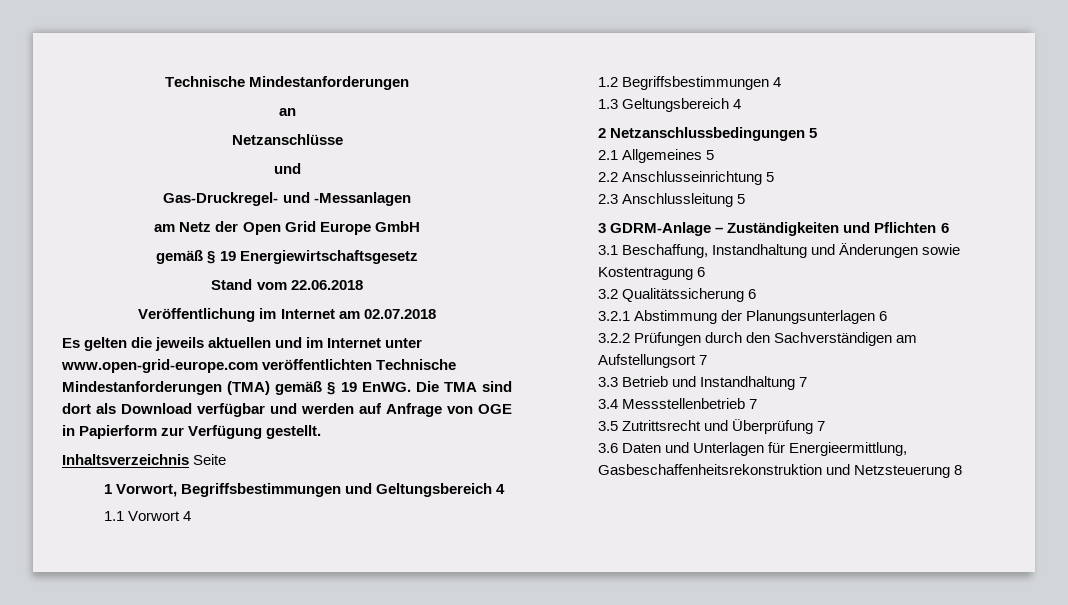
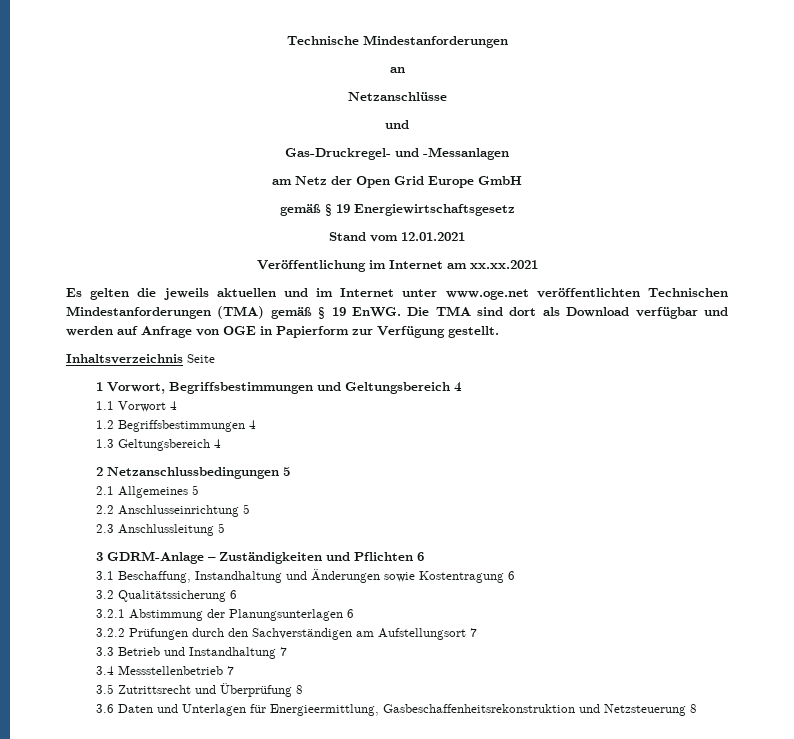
- Stand vom 22.06.2018
+ Stand vom 12.01.2021
- Veröffentlichung im Internet am 02.07.2018
+ Veröffentlichung im Internet am xx.xx.2021
- Es gelten die jeweils aktuellen und im Internet unter www.open-grid-europe.com veröffentlichten Technische Mindestanforderungen (TMA) gemäß § 19 EnWG.
+ Es gelten die jeweils aktuellen und im Internet unter www.oge.net veröffentlichten Technischen Mindestanforderungen (TMA) gemäß § 19 EnWG.
- 3.5 Zutrittsrecht und Überprüfung 7
+ 3.5 Zutrittsrecht und Überprüfung 8

